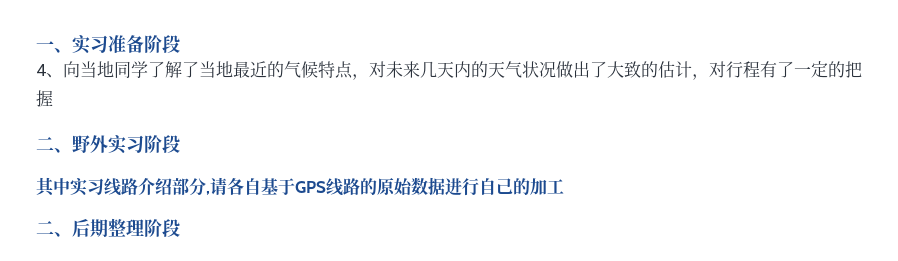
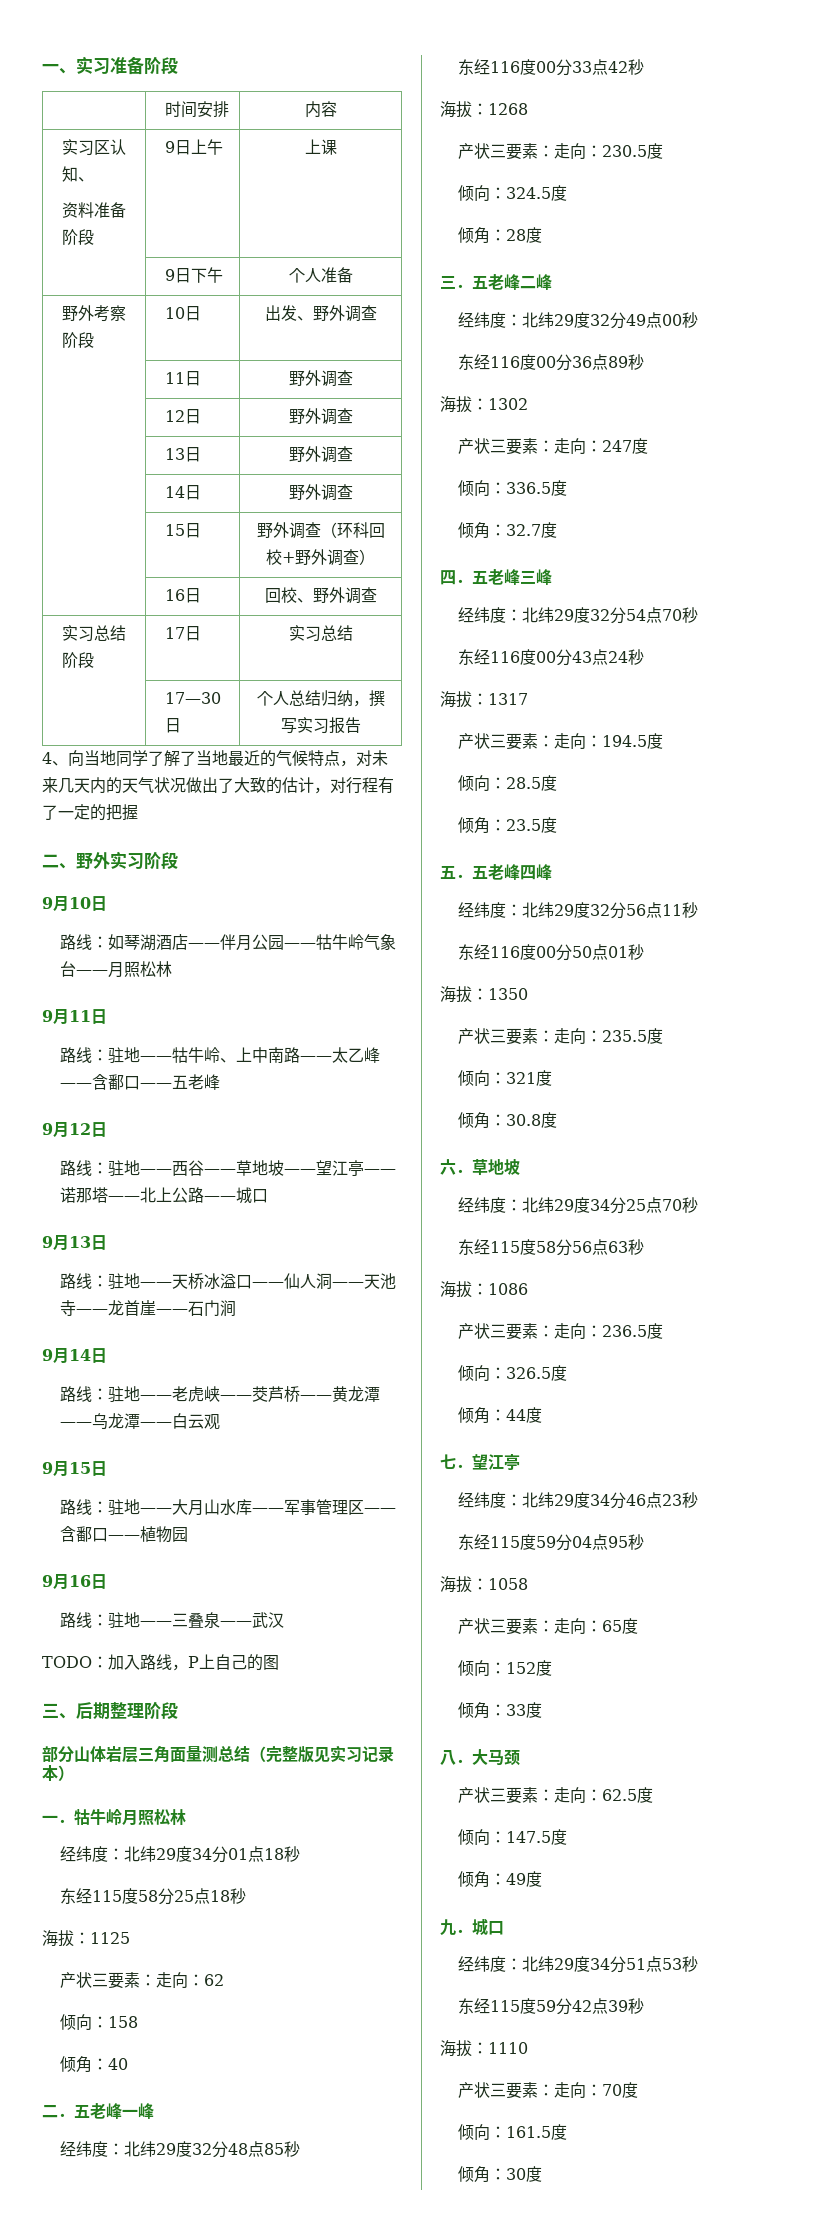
+ | 时间安排 | 内容
+ 实习区认知、
+ 资料准备阶段 | 9日上午 | 上课
+ | 9日下午 | 个人准备
+ 野外考察阶段 | 10日 | 出发、野外调查
+ | 11日 | 野外调查
+ | 12日 | 野外调查
+ | 13日 | 野外调查
+ | 14日 | 野外调查
+ | 15日 | 野外调查（环科回校+野外调查）
+ | 16日 | 回校、野外调查
+ 实习总结阶段 | 17日 | 实习总结
+ | 17—30日 | 个人总结归纳，撰写实习报告
- 其中实习线路介绍部分,请各自基于GPS线路的原始数据进行自己的加工
- 二、后期整理阶段
+ 9月10日
+ 路线：如琴湖酒店——伴月公园——牯牛岭气象台——月照松林
+ 9月11日
+ 路线：驻地——牯牛岭、上中南路——太乙峰——含鄱口——五老峰
+ 9月12日
+ 路线：驻地——西谷——草地坡——望江亭——诺那塔——北上公路——城口
+ 9月13日
+ 路线：驻地——天桥冰溢口——仙人洞——天池寺——龙首崖——石门涧
+ 9月14日
+ 路线：驻地——老虎峡——茭芦桥——黄龙潭——乌龙潭——白云观
+ 9月15日
+ 路线：驻地——大月山水库——军事管理区——含鄱口——植物园
+ 9月16日
+ 路线：驻地——三叠泉——武汉
+ TODO：加入路线，P上自己的图
+ 三、后期整理阶段
+ 部分山体岩层三角面量测总结（完整版见实习记录本）
+ 一．牯牛岭月照松林
+ 经纬度：北纬29度34分01点18秒
+ 东经115度58分25点18秒
+ 海拔：1125
+ 产状三要素：走向：62
+ 倾向：158
+ 倾角：40
+ 二．五老峰一峰
+ 经纬度：北纬29度32分48点85秒
+ 东经116度00分33点42秒
+ 海拔：1268
+ 产状三要素：走向：230.5度
+ 倾向：324.5度
+ 倾角：28度
+ 三．五老峰二峰
+ 经纬度：北纬29度32分49点00秒
+ 东经116度00分36点89秒
+ 海拔：1302
+ 产状三要素：走向：247度
+ 倾向：336.5度
+ 倾角：32.7度
+ 四．五老峰三峰
+ 经纬度：北纬29度32分54点70秒
+ 东经116度00分43点24秒
+ 海拔：1317
+ 产状三要素：走向：194.5度
+ 倾向：28.5度
+ 倾角：23.5度
+ 五．五老峰四峰
+ 经纬度：北纬29度32分56点11秒
+ 东经116度00分50点01秒
+ 海拔：1350
+ 产状三要素：走向：235.5度
+ 倾向：321度
+ 倾角：30.8度
+ 六．草地坡
+ 经纬度：北纬29度34分25点70秒
+ 东经115度58分56点63秒
+ 海拔：1086
+ 产状三要素：走向：236.5度
+ 倾向：326.5度
+ 倾角：44度
+ 七．望江亭
+ 经纬度：北纬29度34分46点23秒
+ 东经115度59分04点95秒
+ 海拔：1058
+ 产状三要素：走向：65度
+ 倾向：152度
+ 倾角：33度
+ 八．大马颈
+ 产状三要素：走向：62.5度
+ 倾向：147.5度
+ 倾角：49度
+ 九．城口
+ 经纬度：北纬29度34分51点53秒
+ 东经115度59分42点39秒
+ 海拔：1110
+ 产状三要素：走向：70度
+ 倾向：161.5度
+ 倾角：30度

